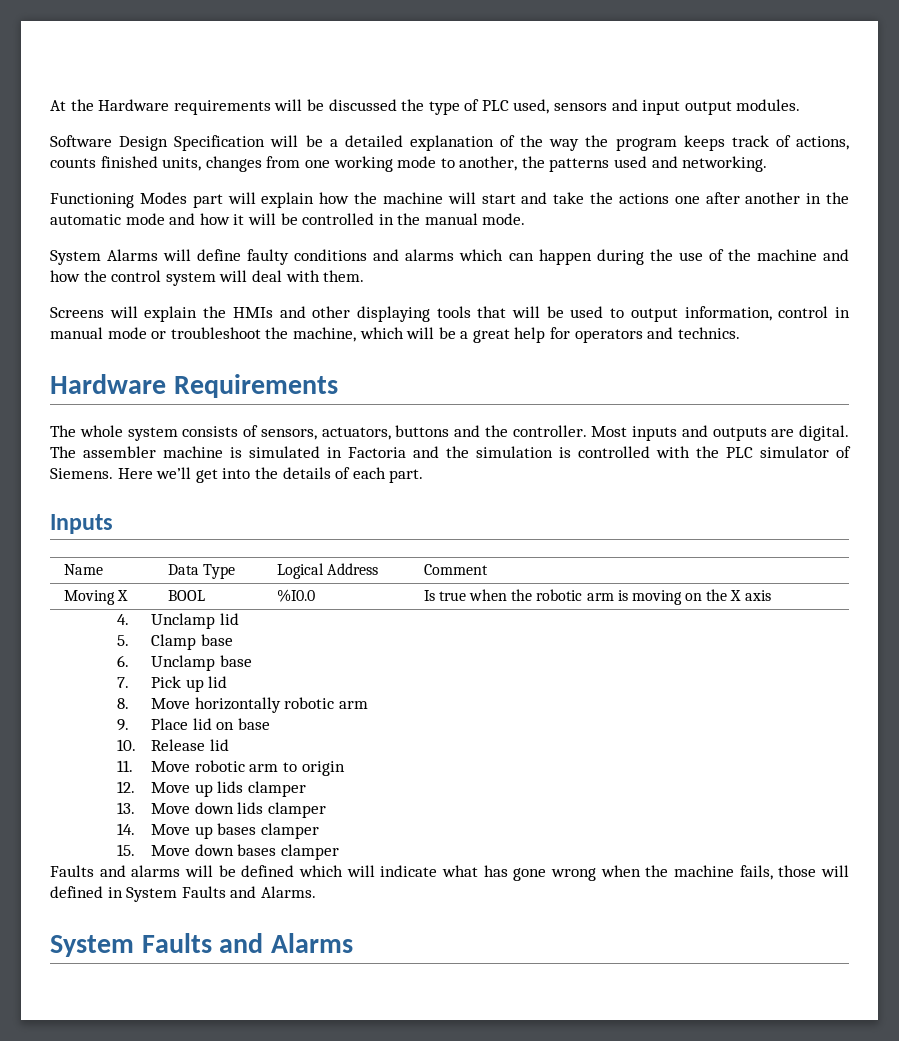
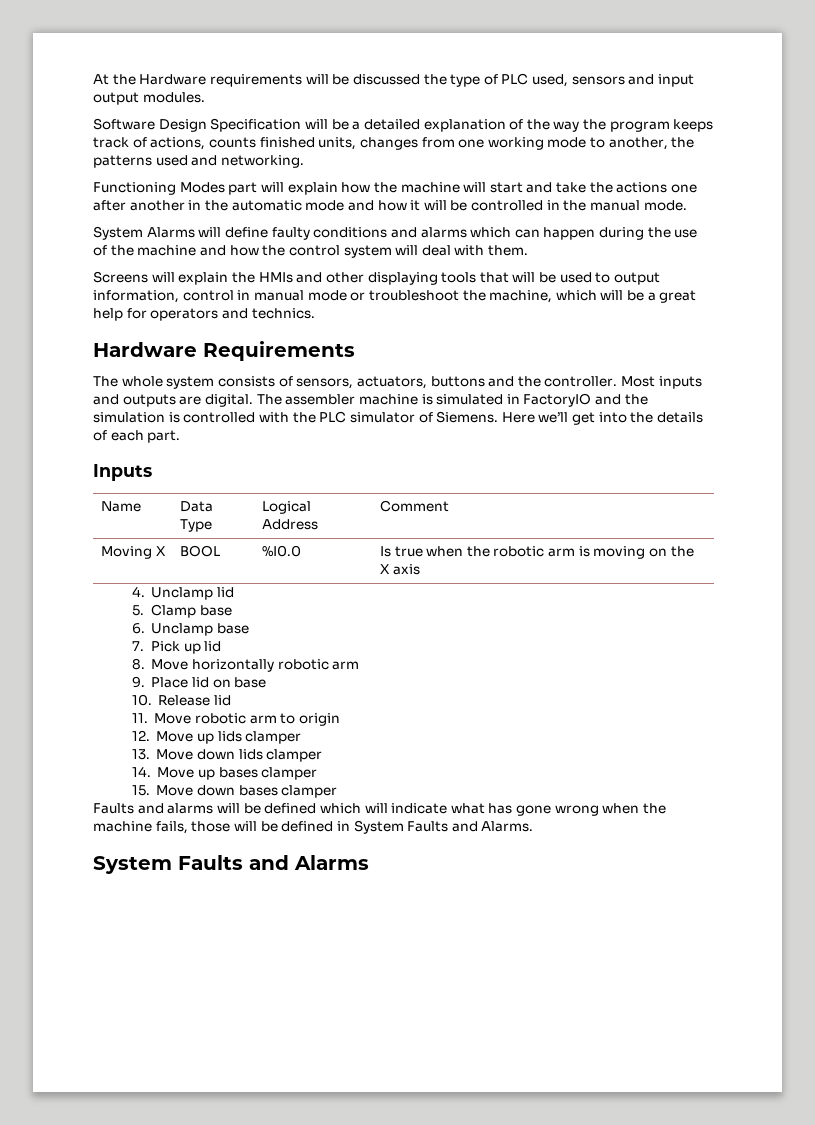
- The assembler machine is simulated in Factoria and the simulation is controlled with the PLC simulator of Siemens.
+ The assembler machine is simulated in FactoryIO and the simulation is controlled with the PLC simulator of Siemens.
- Faults and alarms will be defined which will indicate what has gone wrong when the machine fails, those will defined in System Faults and Alarms.
+ Faults and alarms will be defined which will indicate what has gone wrong when the machine fails, those will be defined in System Faults and Alarms.

